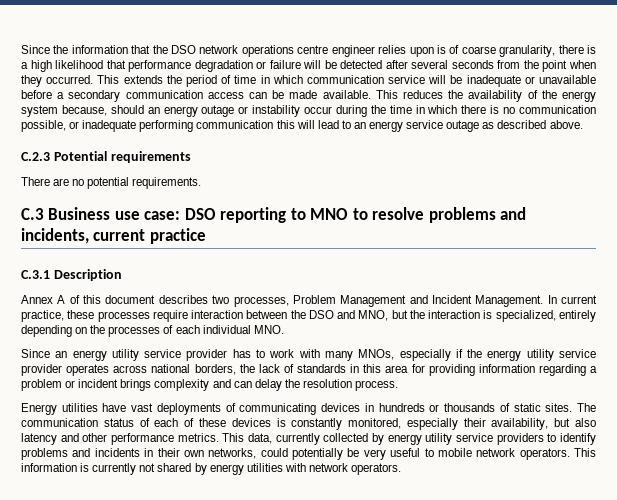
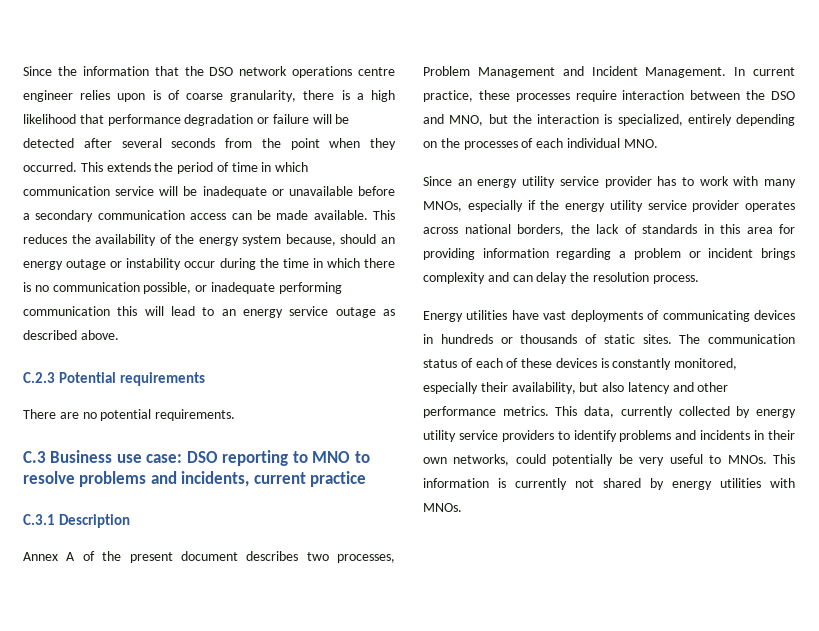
- Annex A of this document describes two processes, Problem Management and Incident Management.
+ Annex A of the present document describes two processes, Problem Management and Incident Management.
- This data, currently collected by energy utility service providers to identify problems and incidents in their own networks, could potentially be very useful to mobile network operators.
+ This data, currently collected by energy utility service providers to identify problems and incidents in their own networks, could potentially be very useful to MNOs.
- This information is currently not shared by energy utilities with network operators.
+ This information is currently not shared by energy utilities with MNOs.

